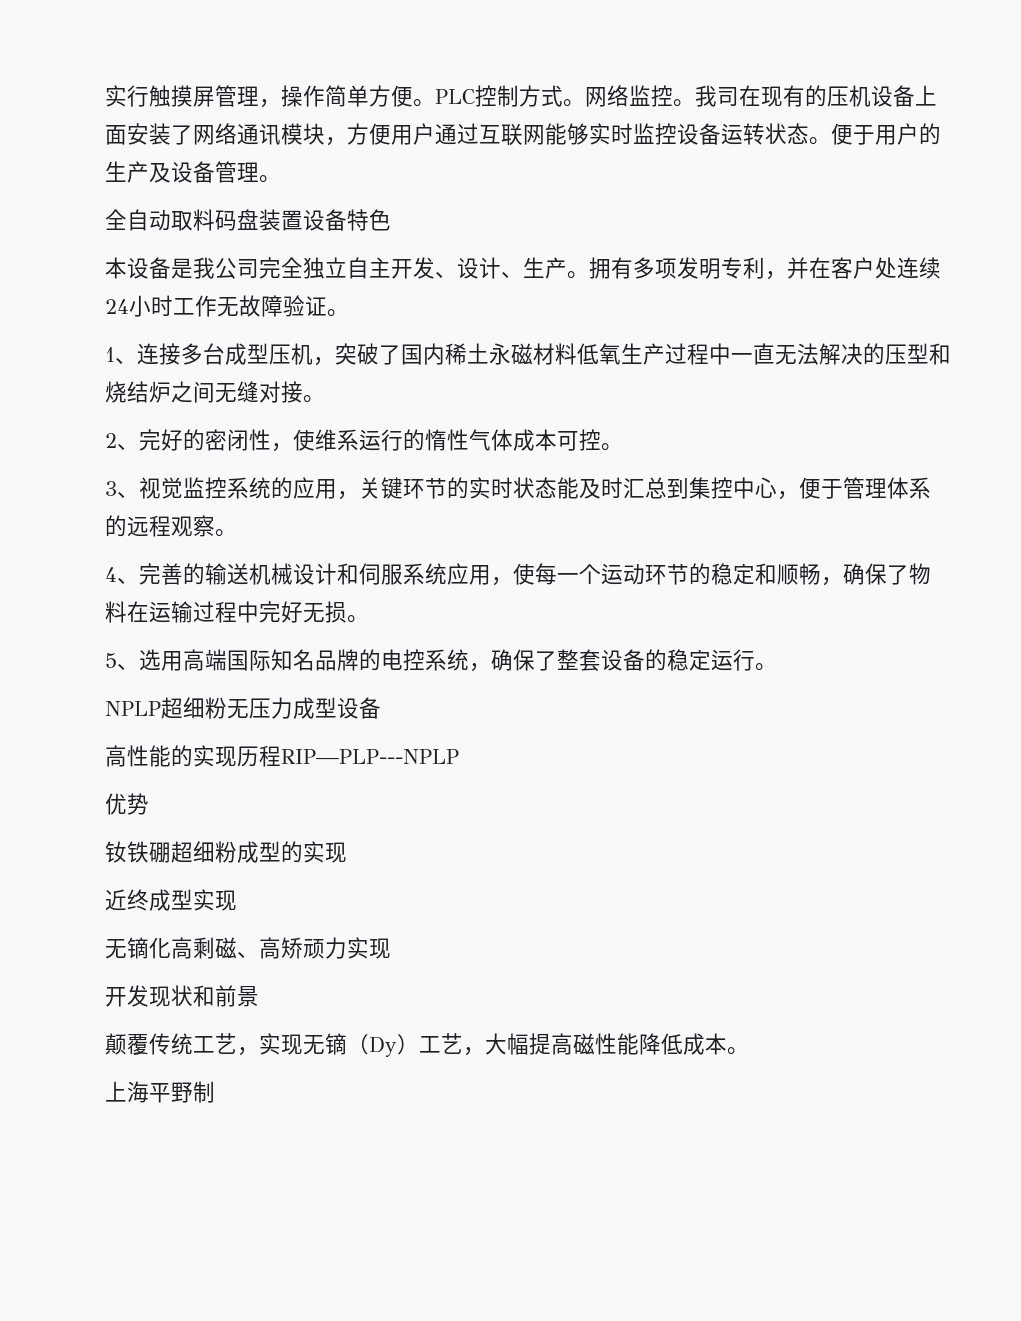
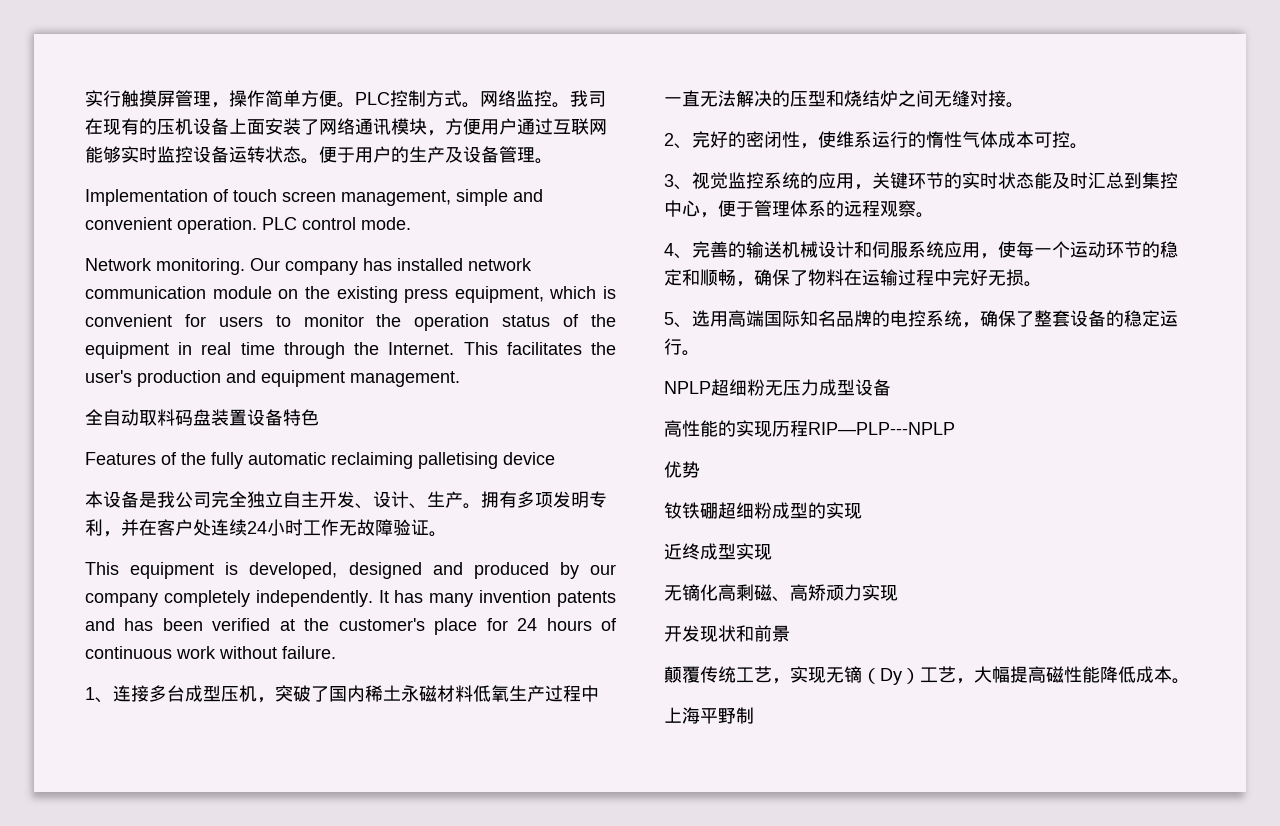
+ Implementation of touch screen management, simple and convenient operation. PLC control mode.
+ Network monitoring. Our company has installed network communication module on the existing press equipment, which is convenient for users to monitor the operation status of the equipment in real time through the Internet. This facilitates the user's production and equipment management.
+ Features of the fully automatic reclaiming palletising device
+ This equipment is developed, designed and produced by our company completely independently. It has many invention patents and has been verified at the customer's place for 24 hours of continuous work without failure.

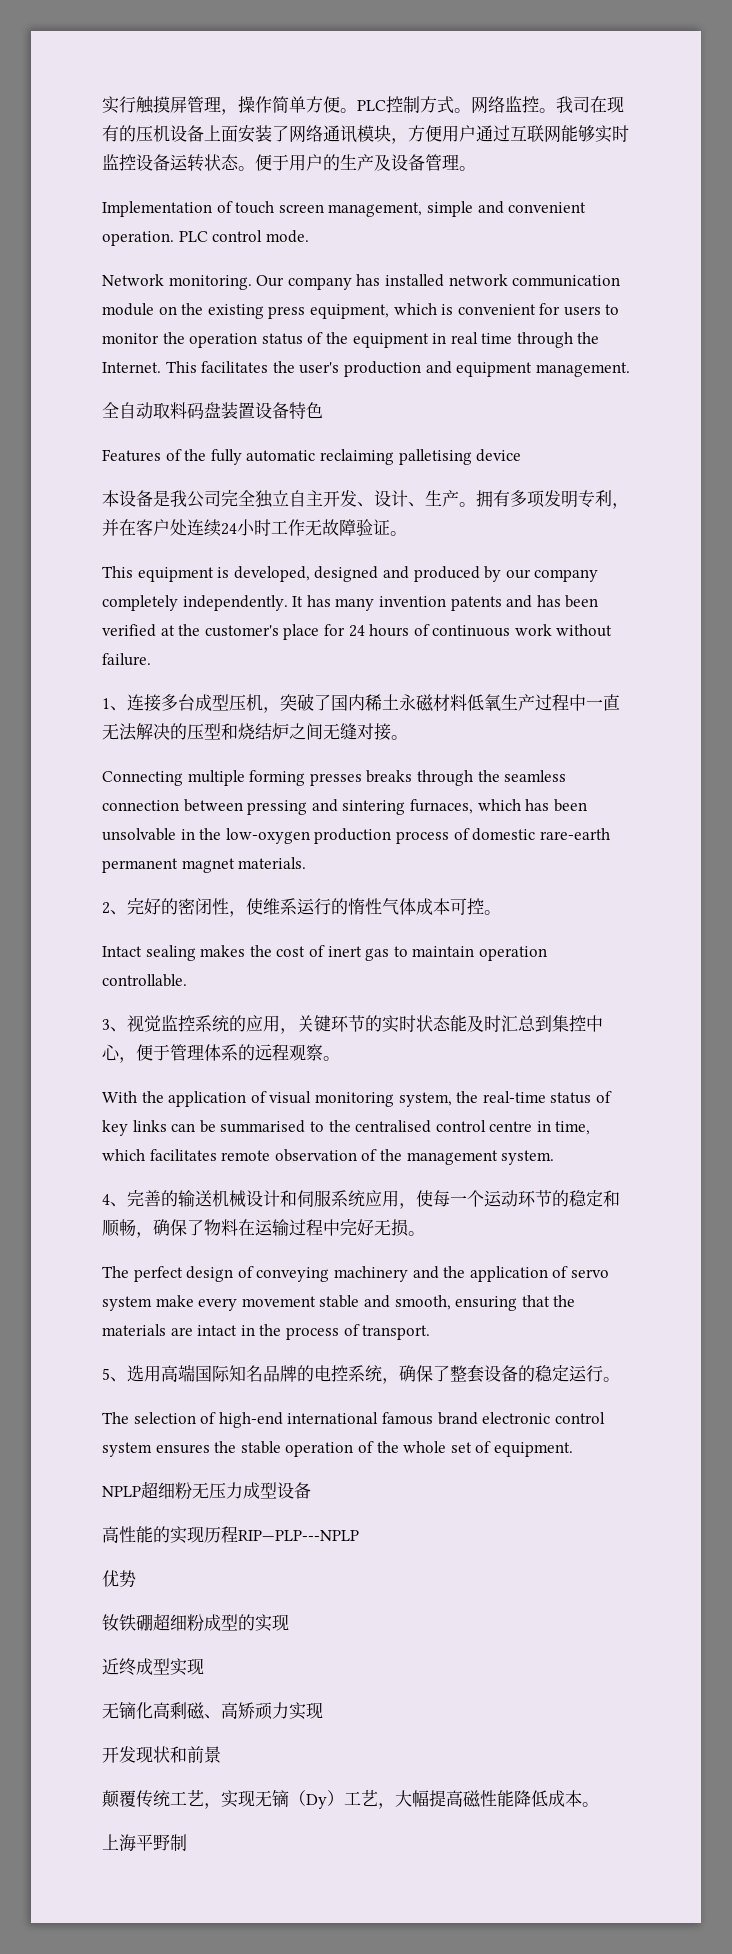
+ Connecting multiple forming presses breaks through the seamless connection between pressing and sintering furnaces, which has been unsolvable in the low-oxygen production process of domestic rare-earth permanent magnet materials.
+ Intact sealing makes the cost of inert gas to maintain operation controllable.
+ With the application of visual monitoring system, the real-time status of key links can be summarised to the centralised control centre in time, which facilitates remote observation of the management system.
+ The perfect design of conveying machinery and the application of servo system make every movement stable and smooth, ensuring that the materials are intact in the process of transport.
+ The selection of high-end international famous brand electronic control system ensures the stable operation of the whole set of equipment.

